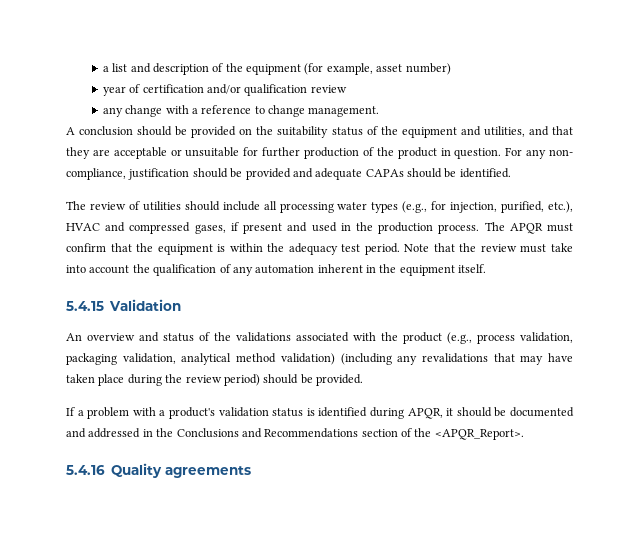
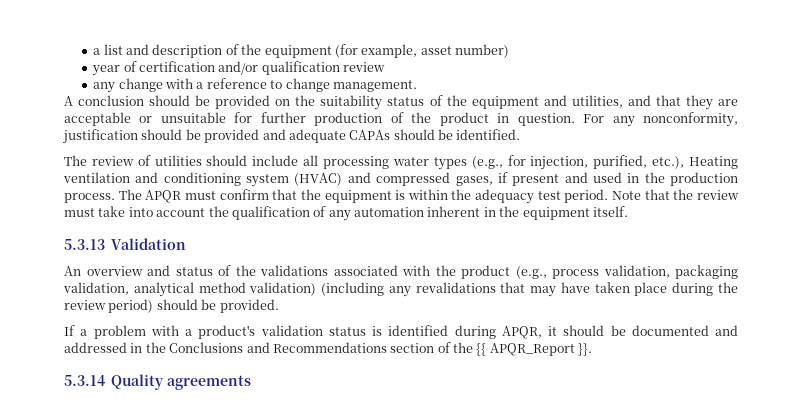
- For any non- compliance, justification should be provided and adequate CAPAs should be identified.
+ For any nonconformity, justification should be provided and adequate CAPAs should be identified.
- The review of utilities should include all processing water types (e.g., for injection, purified, etc.), HVAC and compressed gases, if present and used in the production process.
+ The review of utilities should include all processing water types (e.g., for injection, purified, etc.), Heating ventilation and conditioning system (HVAC) and compressed gases, if present and used in the production process.
- 5.4.15 Validation
+ 5.3.13 Validation
- If a problem with a product's validation status is identified during APQR, it should be documented and addressed in the Conclusions and Recommendations section of the <APQR_Report>.
- 5.4.16 Quality agreements
+ If a problem with a product's validation status is identified during APQR, it should be documented and addressed in the Conclusions and Recommendations section of the {{ APQR_Report }}.
+ 5.3.14 Quality agreements

